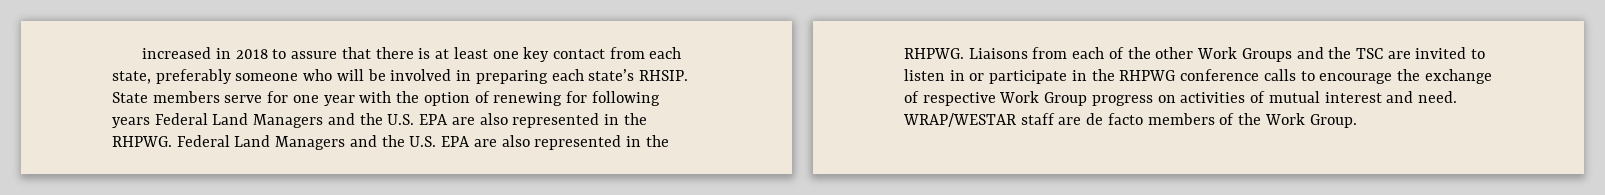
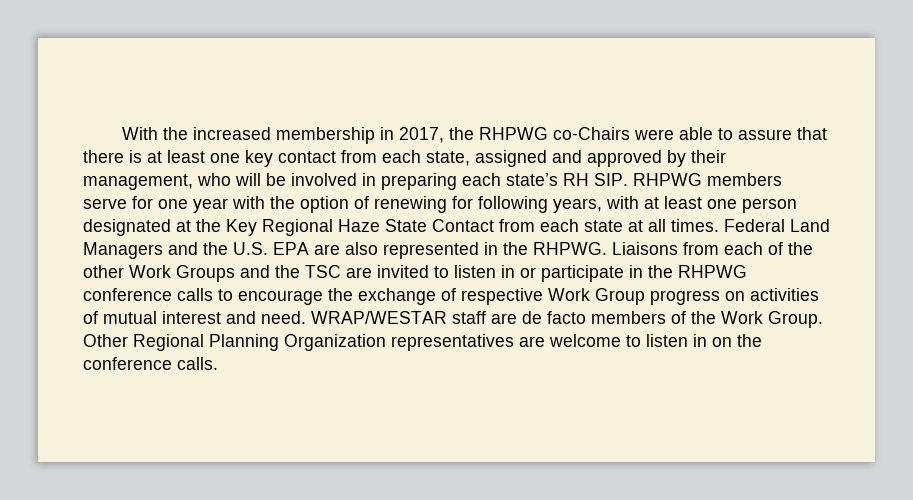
- increased in 2018 to assure that there is at least one key contact from each state, preferably someone who will be involved in preparing each state’s RHSIP. State members serve for one year with the option of renewing for following years Federal Land Managers and the U.S. EPA are also represented in the RHPWG.
+ With the increased membership in 2017, the RHPWG co-Chairs were able to assure that there is at least one key contact from each state, assigned and approved by their management, who will be involved in preparing each state’s RH SIP. RHPWG members serve for one year with the option of renewing for following years, with at least one person designated at the Key Regional Haze State Contact from each state at all times.
+ Other Regional Planning Organization representatives are welcome to listen in on the conference calls.

